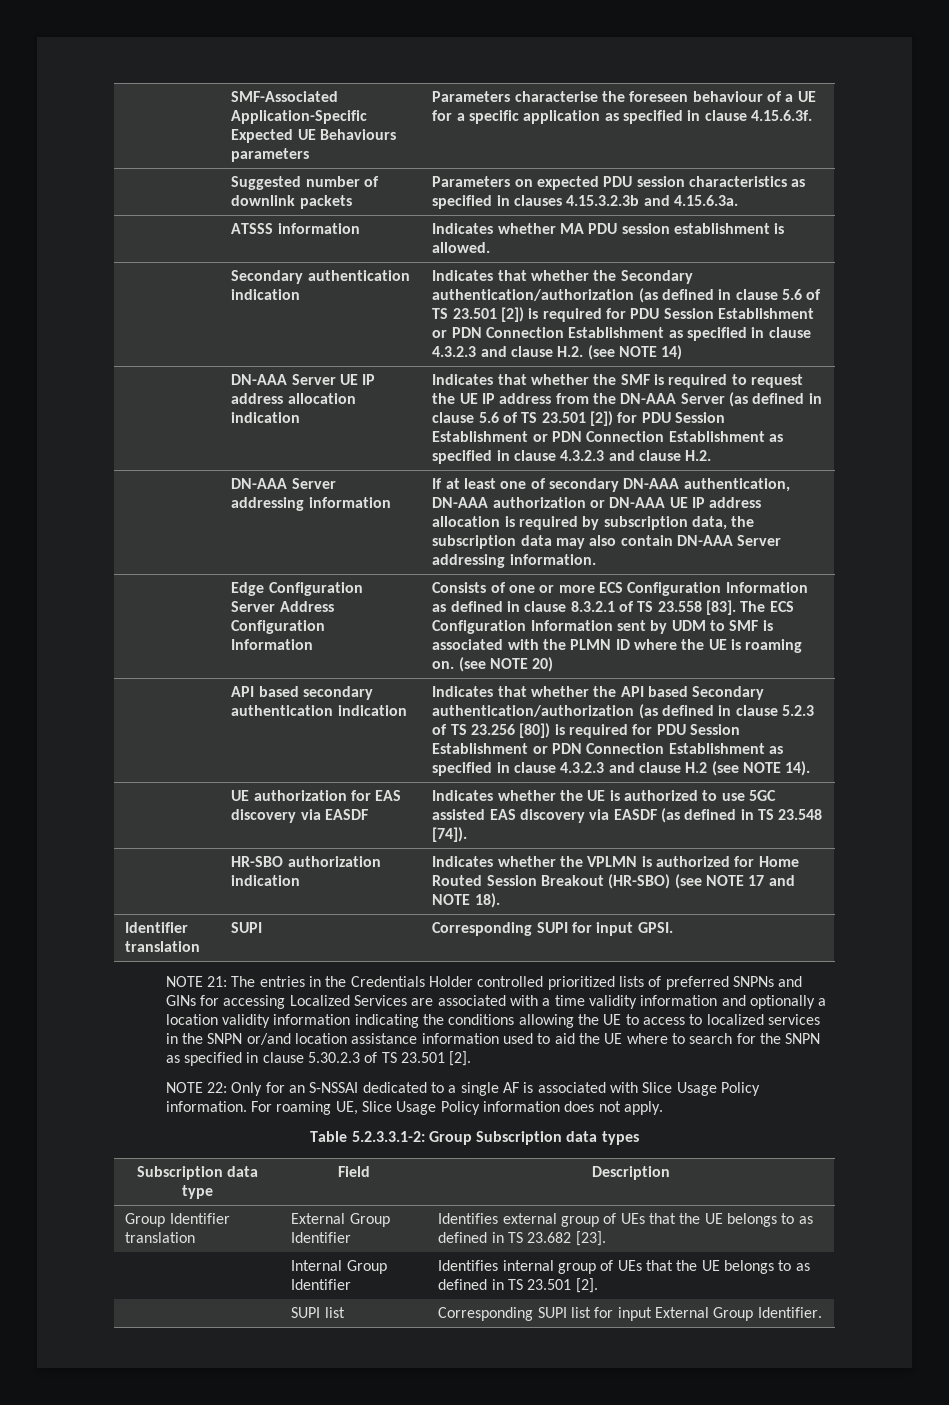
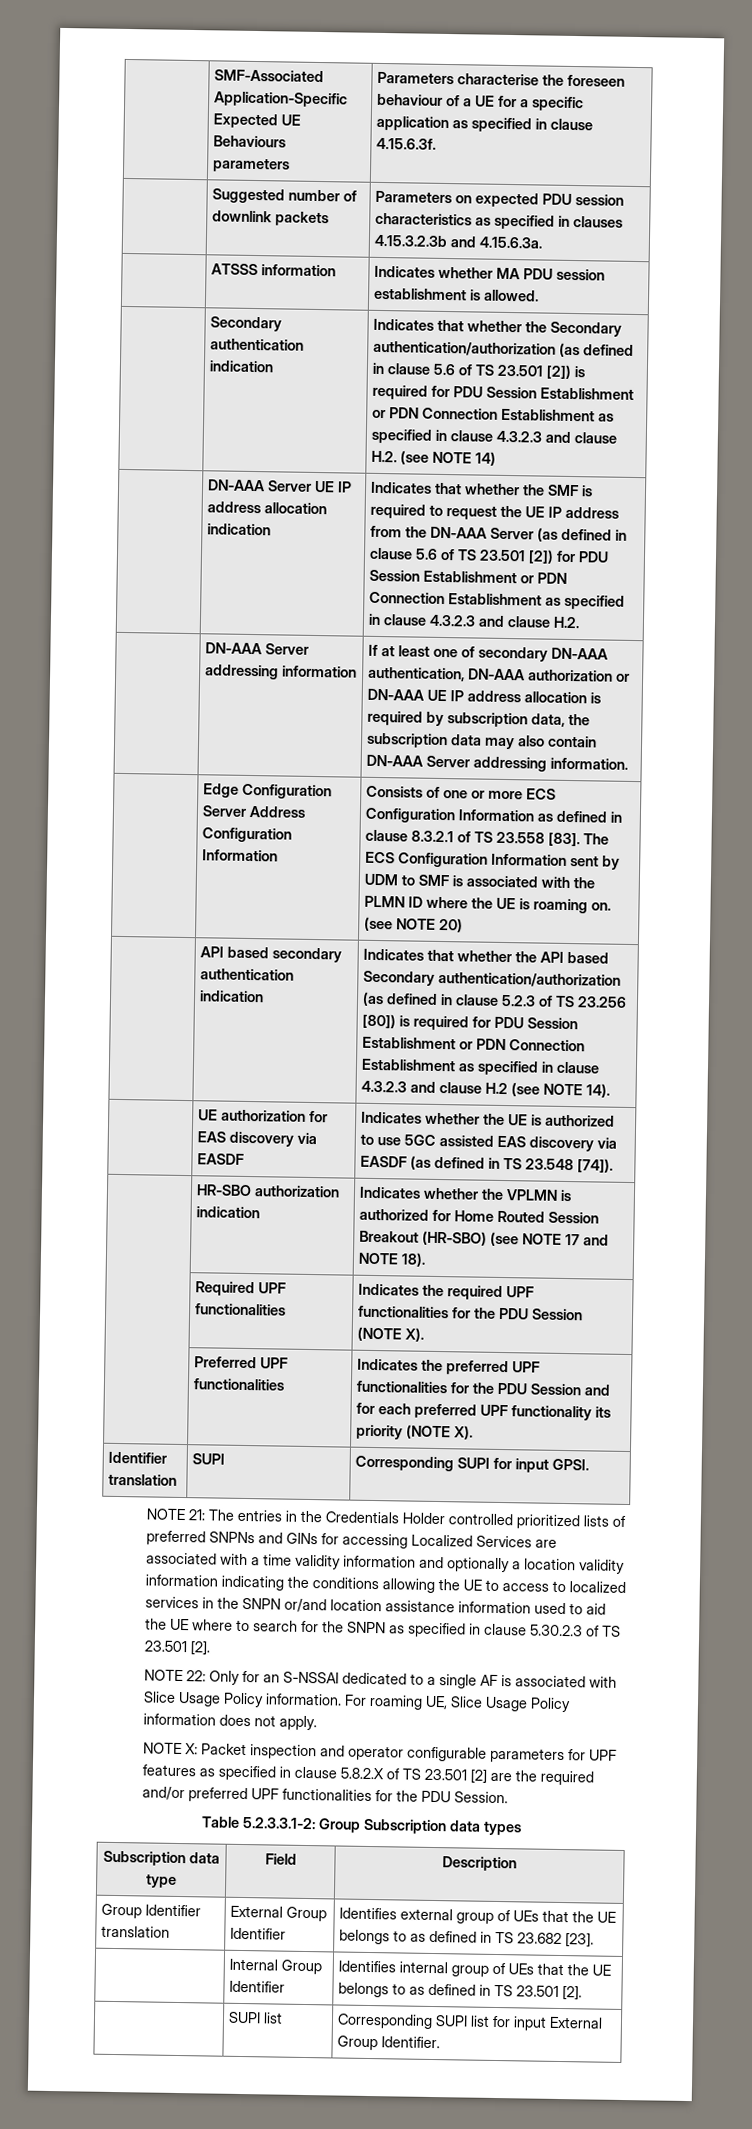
+ | Required UPF functionalities | Indicates the required UPF functionalities for the PDU Session (NOTE X).
+ | Preferred UPF functionalities | Indicates the preferred UPF functionalities for the PDU Session and for each preferred UPF functionality its priority (NOTE X).
+ NOTE X: Packet inspection and operator configurable parameters for UPF features as specified in clause 5.8.2.X of TS 23.501 [2] are the required and/or preferred UPF functionalities for the PDU Session.

